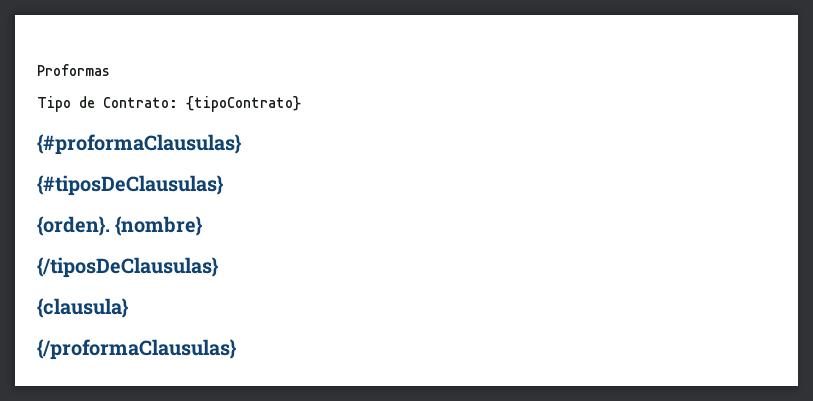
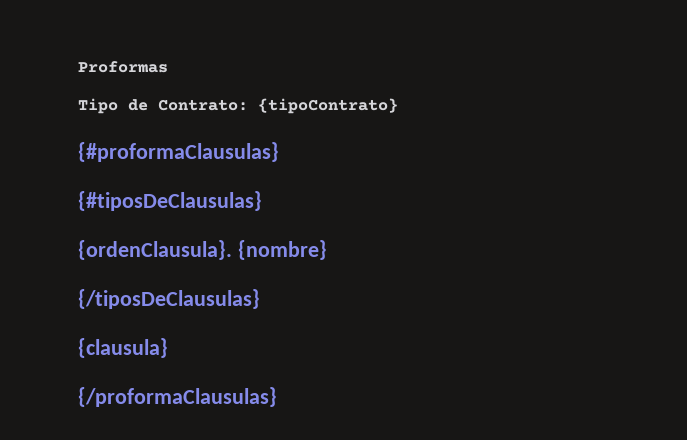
- {orden}.
+ {ordenClausula}.

